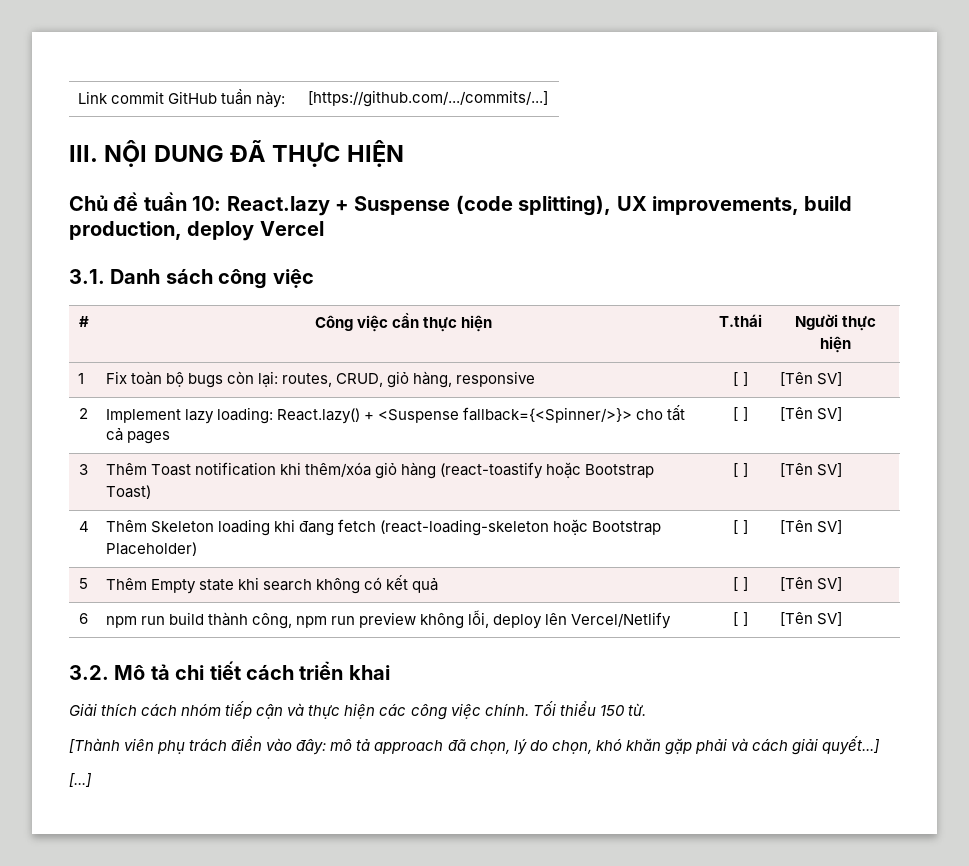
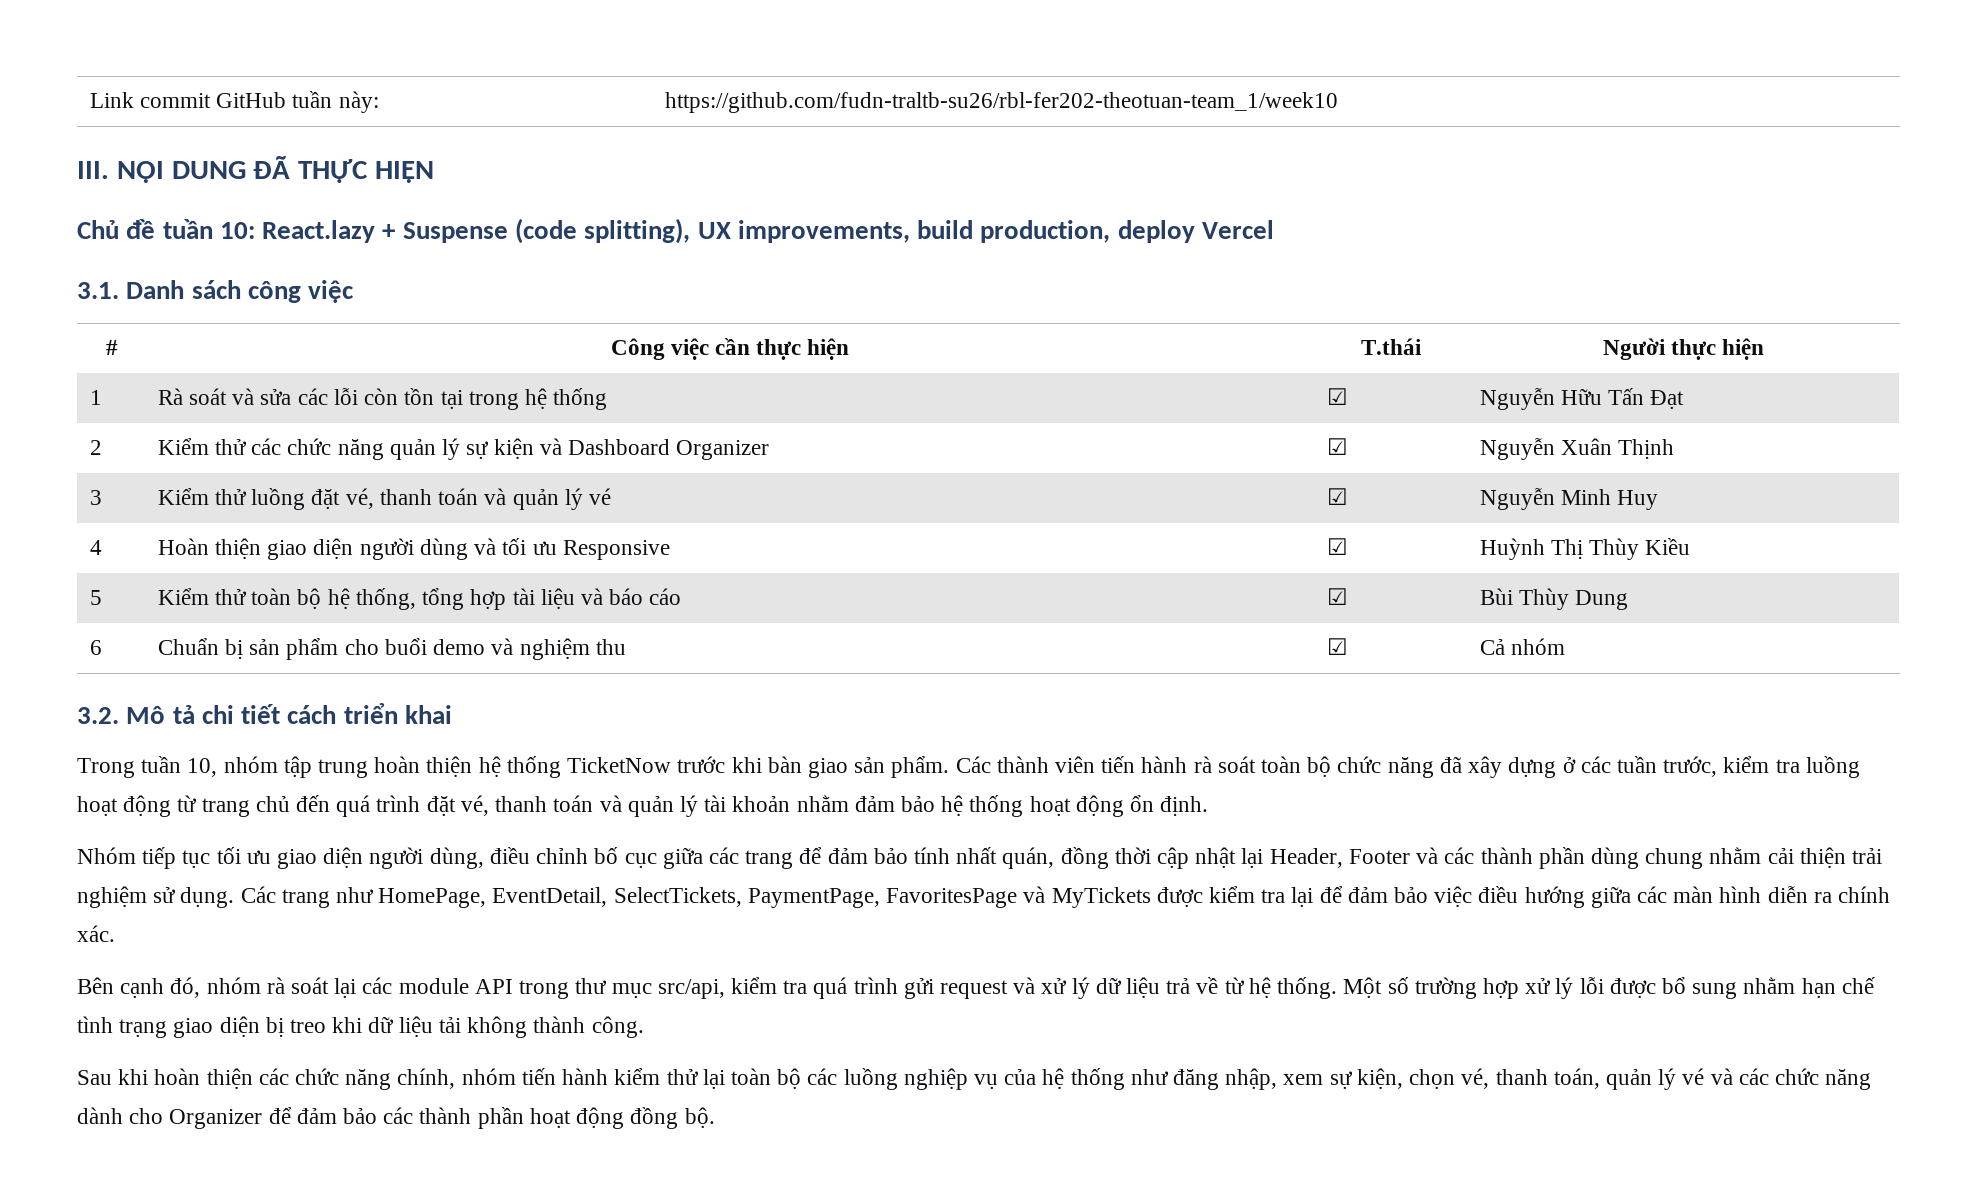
- Link commit GitHub tuần này: | [https://github.com/.../commits/...]
+ Link commit GitHub tuần này: | https://github.com/fudn-traltb-su26/rbl-fer202-theotuan-team_1/week10
- 1 | Fix toàn bộ bugs còn lại: routes, CRUD, giỏ hàng, responsive | [ ] | [Tên SV]
- 2 | Implement lazy loading: React.lazy() + <Suspense fallback={<Spinner/>}> cho tất cả pages | [ ] | [Tên SV]
- 3 | Thêm Toast notification khi thêm/xóa giỏ hàng (react-toastify hoặc Bootstrap Toast) | [ ] | [Tên SV]
- 4 | Thêm Skeleton loading khi đang fetch (react-loading-skeleton hoặc Bootstrap Placeholder) | [ ] | [Tên SV]
- 5 | Thêm Empty state khi search không có kết quả | [ ] | [Tên SV]
- 6 | npm run build thành công, npm run preview không lỗi, deploy lên Vercel/Netlify | [ ] | [Tên SV]
+ 1 | Rà soát và sửa các lỗi còn tồn tại trong hệ thống | ☑ | Nguyễn Hữu Tấn Đạt
+ 2 | Kiểm thử các chức năng quản lý sự kiện và Dashboard Organizer | ☑ | Nguyễn Xuân Thịnh
+ 3 | Kiểm thử luồng đặt vé, thanh toán và quản lý vé | ☑ | Nguyễn Minh Huy
+ 4 | Hoàn thiện giao diện người dùng và tối ưu Responsive | ☑ | Huỳnh Thị Thùy Kiều
+ 5 | Kiểm thử toàn bộ hệ thống, tổng hợp tài liệu và báo cáo | ☑ | Bùi Thùy Dung
+ 6 | Chuẩn bị sản phẩm cho buổi demo và nghiệm thu | ☑ | Cả nhóm
- Giải thích cách nhóm tiếp cận và thực hiện các công việc chính. Tối thiểu 150 từ.
- [Thành viên phụ trách điền vào đây: mô tả approach đã chọn, lý do chọn, khó khăn gặp phải và cách giải quyết...]
- [...]
+ Trong tuần 10, nhóm tập trung hoàn thiện hệ thống TicketNow trước khi bàn giao sản phẩm. Các thành viên tiến hành rà soát toàn bộ chức năng đã xây dựng ở các tuần trước, kiểm tra luồng hoạt động từ trang chủ đến quá trình đặt vé, thanh toán và quản lý tài khoản nhằm đảm bảo hệ thống hoạt động ổn định.
+ Nhóm tiếp tục tối ưu giao diện người dùng, điều chỉnh bố cục giữa các trang để đảm bảo tính nhất quán, đồng thời cập nhật lại Header, Footer và các thành phần dùng chung nhằm cải thiện trải nghiệm sử dụng. Các trang như HomePage, EventDetail, SelectTickets, PaymentPage, FavoritesPage và MyTickets được kiểm tra lại để đảm bảo việc điều hướng giữa các màn hình diễn ra chính xác.
+ Bên cạnh đó, nhóm rà soát lại các module API trong thư mục src/api, kiểm tra quá trình gửi request và xử lý dữ liệu trả về từ hệ thống. Một số trường hợp xử lý lỗi được bổ sung nhằm hạn chế tình trạng giao diện bị treo khi dữ liệu tải không thành công.
+ Sau khi hoàn thiện các chức năng chính, nhóm tiến hành kiểm thử lại toàn bộ các luồng nghiệp vụ của hệ thống như đăng nhập, xem sự kiện, chọn vé, thanh toán, quản lý vé và các chức năng dành cho Organizer để đảm bảo các thành phần hoạt động đồng bộ.

